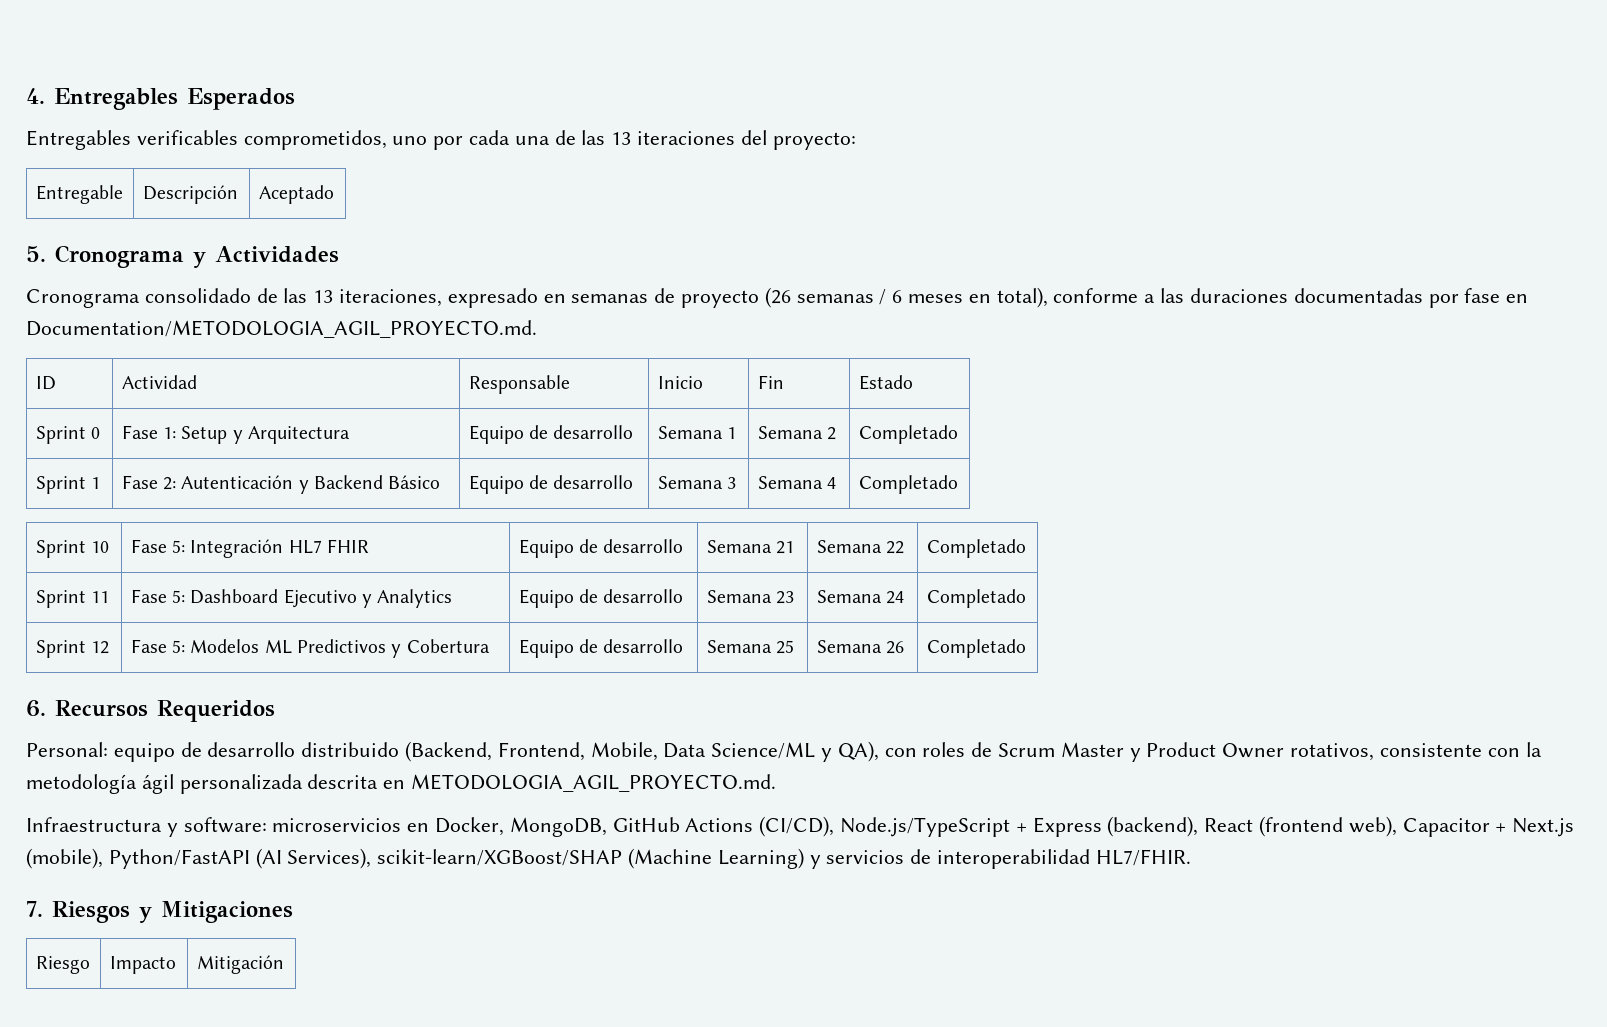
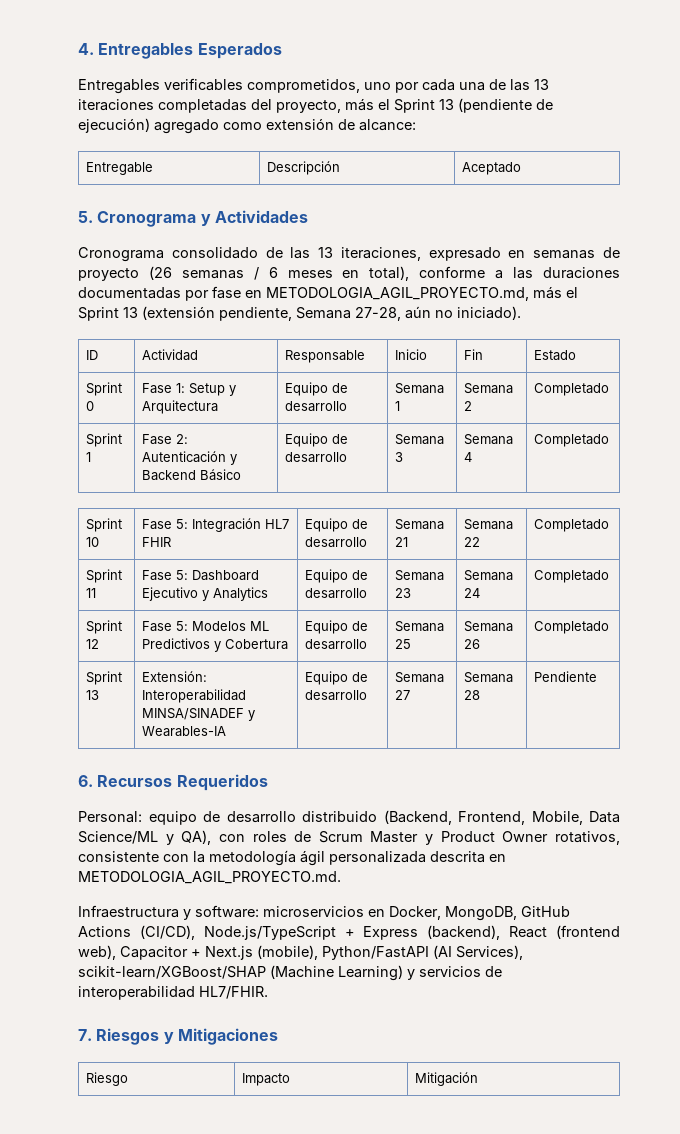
- Entregables verificables comprometidos, uno por cada una de las 13 iteraciones del proyecto:
+ Entregables verificables comprometidos, uno por cada una de las 13 iteraciones completadas del proyecto, más el Sprint 13 (pendiente de ejecución) agregado como extensión de alcance:
- Cronograma consolidado de las 13 iteraciones, expresado en semanas de proyecto (26 semanas / 6 meses en total), conforme a las duraciones documentadas por fase en Documentation/METODOLOGIA_AGIL_PROYECTO.md.
+ Cronograma consolidado de las 13 iteraciones, expresado en semanas de proyecto (26 semanas / 6 meses en total), conforme a las duraciones documentadas por fase en METODOLOGIA_AGIL_PROYECTO.md, más el Sprint 13 (extensión pendiente, Semana 27-28, aún no iniciado).
+ Sprint 13 | Extensión: Interoperabilidad MINSA/SINADEF y Wearables-IA | Equipo de desarrollo | Semana 27 | Semana 28 | Pendiente

